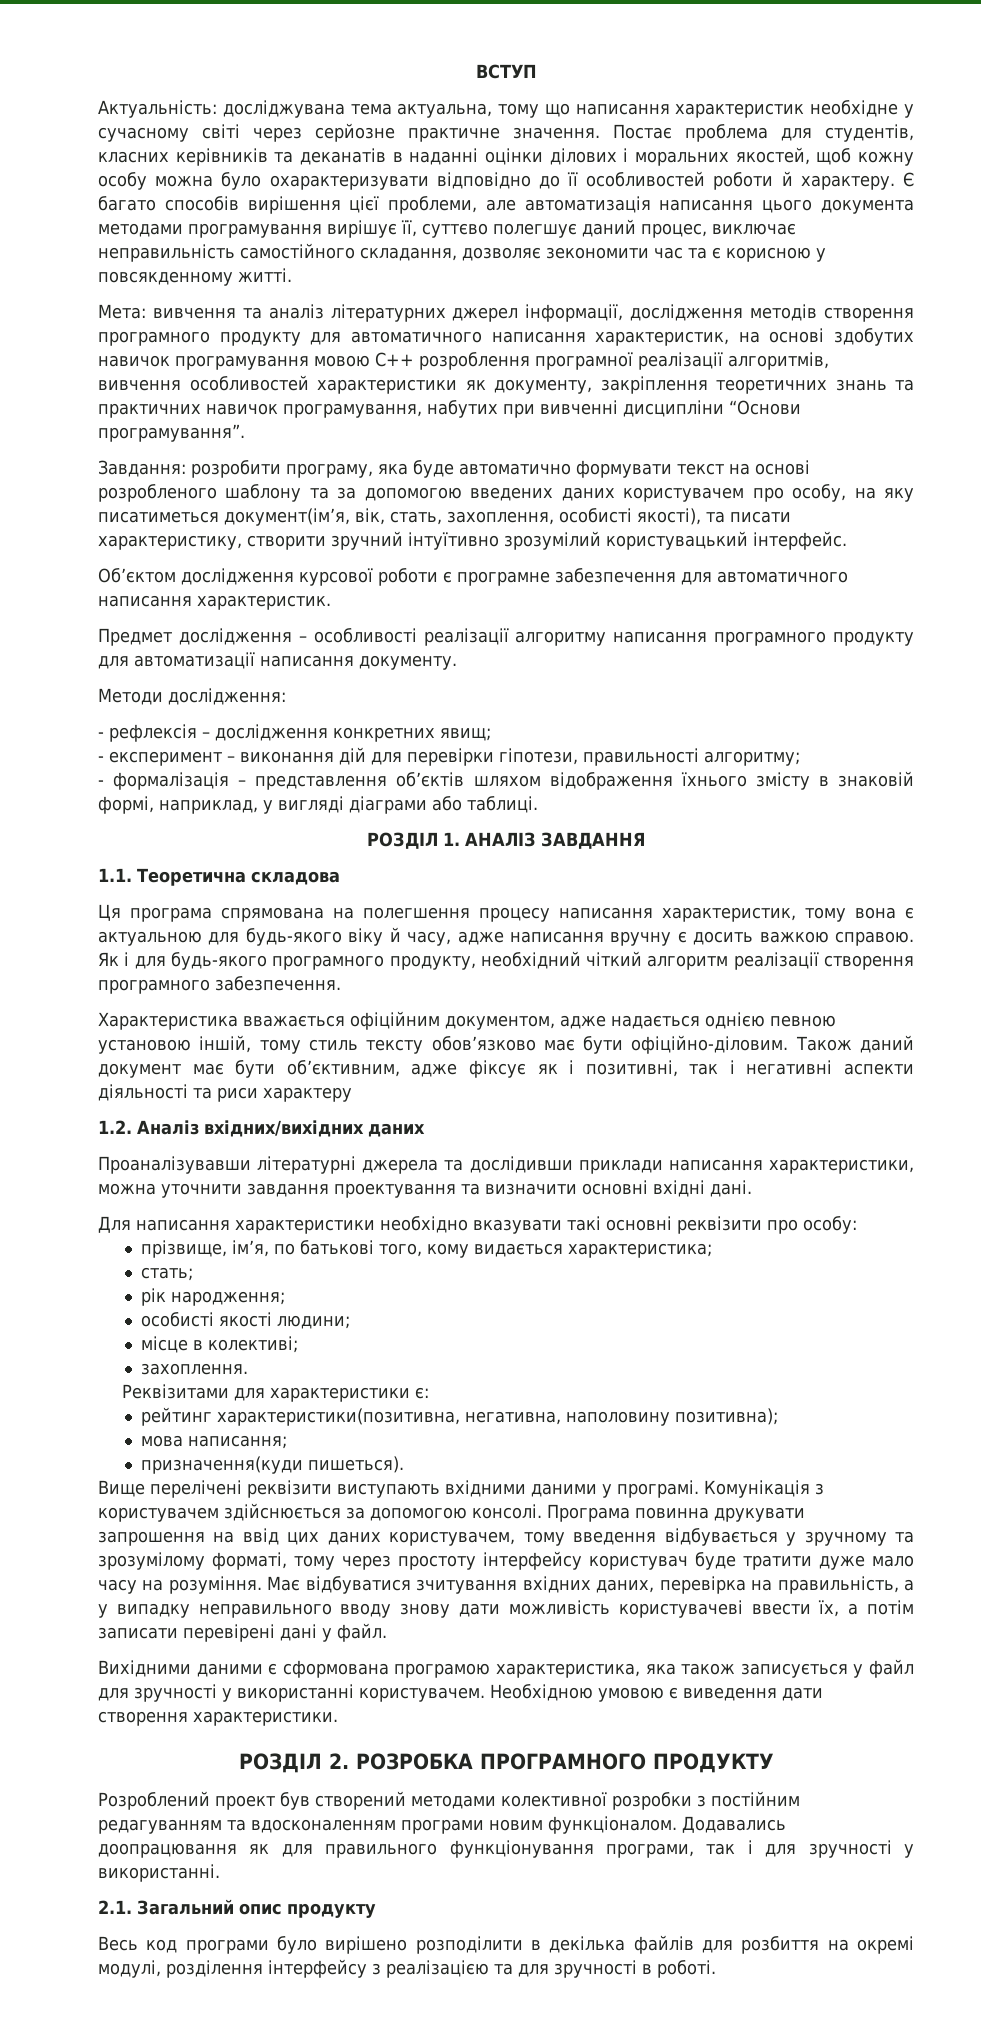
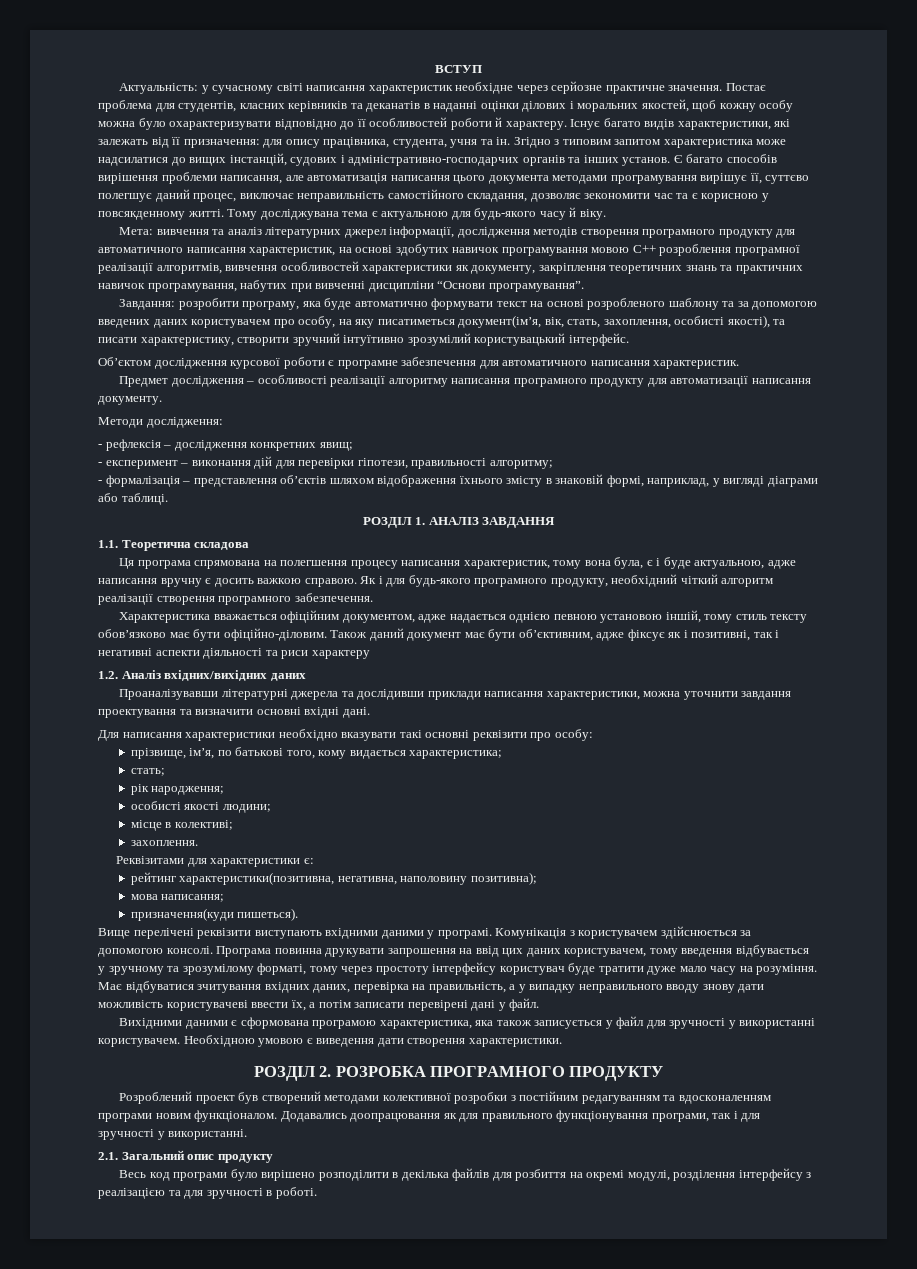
- Актуальність: досліджувана тема актуальна, тому що написання характеристик необхідне у сучасному світі через серйозне практичне значення.
+ Актуальність: у сучасному світі написання характеристик необхідне через серйозне практичне значення.
+ Існує багато видів характеристики, які залежать від її призначення: для опису працівника, студента, учня та ін. Згідно з типовим запитом характеристика може надсилатися до вищих інстанцій, судових і адміністративно-господарчих органів та інших установ.
- Є багато способів вирішення цієї проблеми, але автоматизація написання цього документа методами програмування вирішує її, суттєво полегшує даний процес, виключає неправильність самостійного складання, дозволяє зекономити час та є корисною у повсякденному житті.
+ Є багато способів вирішення проблеми написання, але автоматизація написання цього документа методами програмування вирішує її, суттєво полегшує даний процес, виключає неправильність самостійного складання, дозволяє зекономити час та є корисною у повсякденному житті. Тому досліджувана тема є актуальною для будь-якого часу й віку.
- Ця програма спрямована на полегшення процесу написання характеристик, тому вона є актуальною для будь-якого віку й часу, адже написання вручну є досить важкою справою.
+ Ця програма спрямована на полегшення процесу написання характеристик, тому вона була, є і буде актуальною, адже написання вручну є досить важкою справою.

